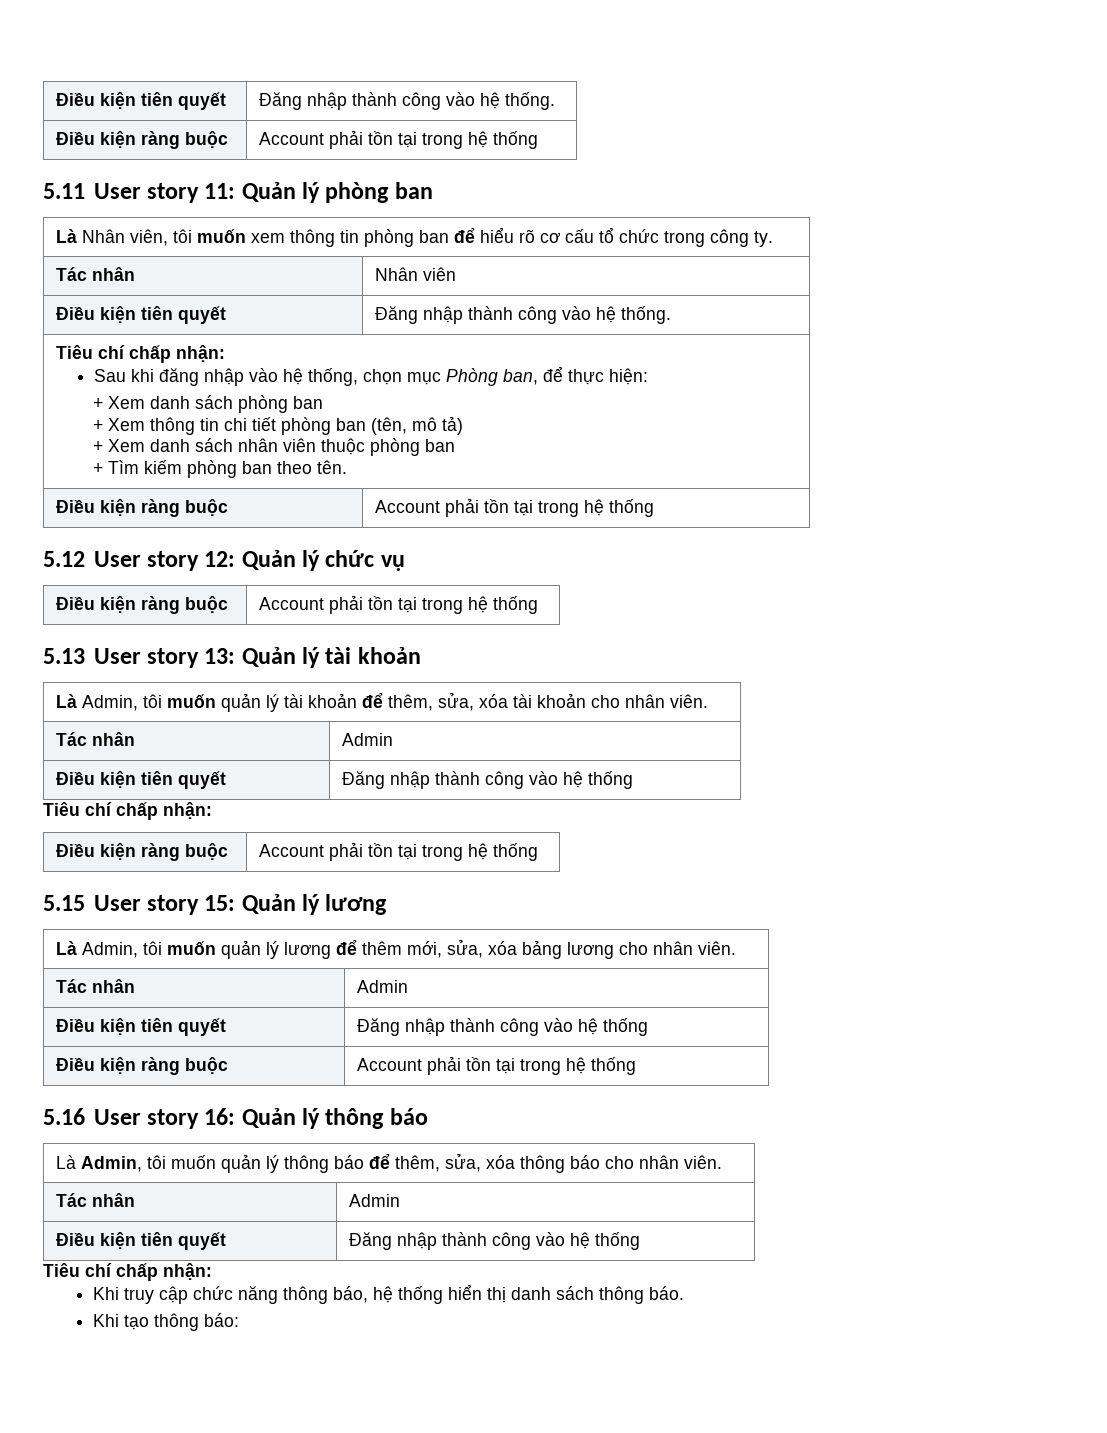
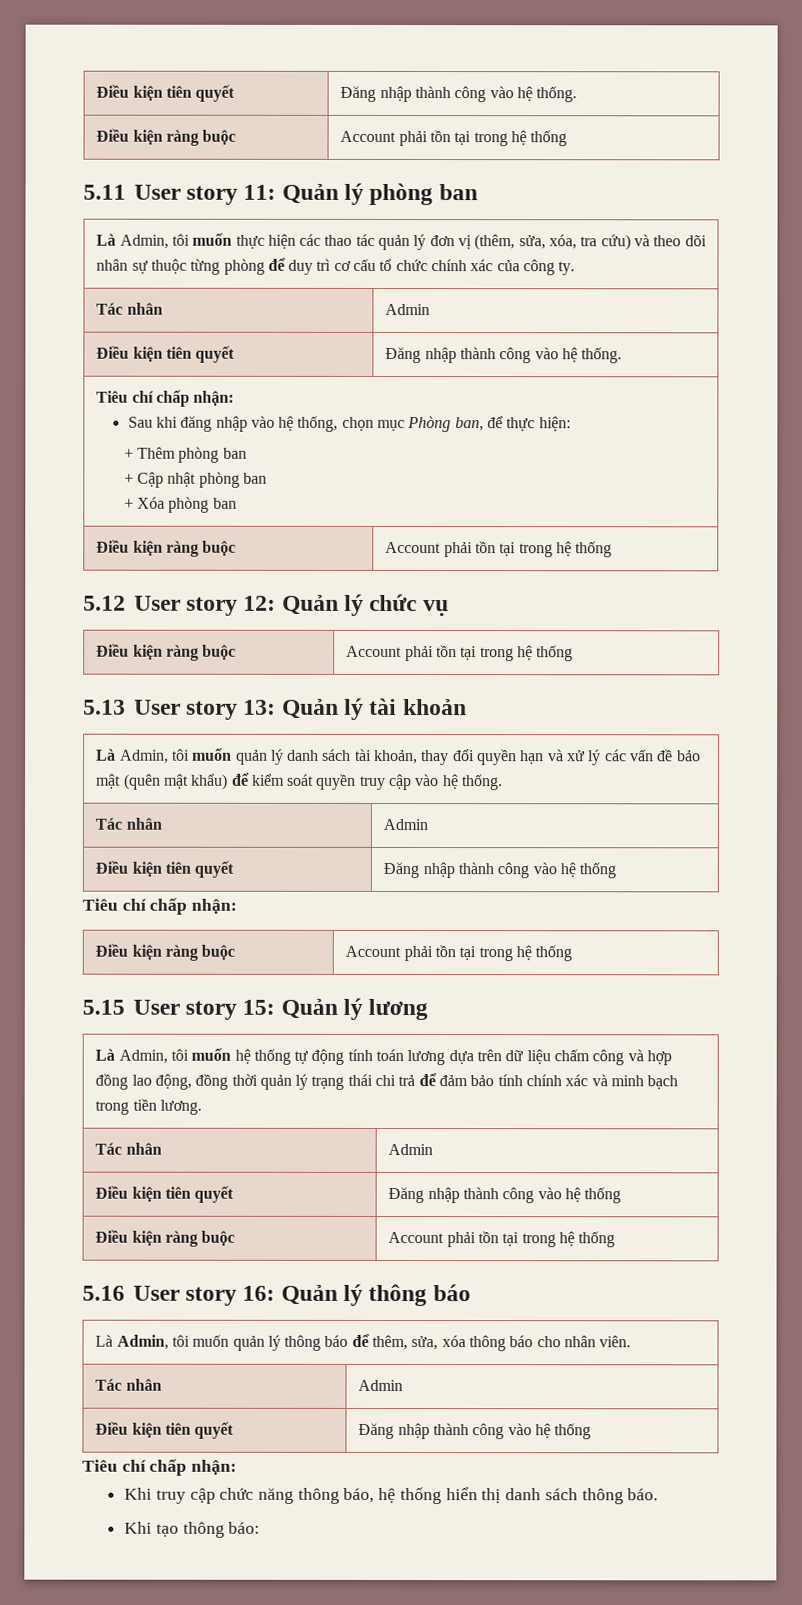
- Là Nhân viên, tôi muốn xem thông tin phòng ban để hiểu rõ cơ cấu tổ chức trong công ty.
- Tác nhân | Nhân viên
+ Là Admin, tôi muốn thực hiện các thao tác quản lý đơn vị (thêm, sửa, xóa, tra cứu) và theo dõi nhân sự thuộc từng phòng để duy trì cơ cấu tổ chức chính xác của công ty.
+ Tác nhân | Admin
- + Xem danh sách phòng ban
- + Xem thông tin chi tiết phòng ban (tên, mô tả)
- + Xem danh sách nhân viên thuộc phòng ban
- + Tìm kiếm phòng ban theo tên.
+ + Thêm phòng ban
+ + Cập nhật phòng ban
+ + Xóa phòng ban
- Là Admin, tôi muốn quản lý tài khoản để thêm, sửa, xóa tài khoản cho nhân viên.
+ Là Admin, tôi muốn quản lý danh sách tài khoản, thay đổi quyền hạn và xử lý các vấn đề bảo mật (quên mật khẩu) để kiểm soát quyền truy cập vào hệ thống.
- Là Admin, tôi muốn quản lý lương để thêm mới, sửa, xóa bảng lương cho nhân viên.
+ Là Admin, tôi muốn hệ thống tự động tính toán lương dựa trên dữ liệu chấm công và hợp đồng lao động, đồng thời quản lý trạng thái chi trả để đảm bảo tính chính xác và minh bạch trong tiền lương.

